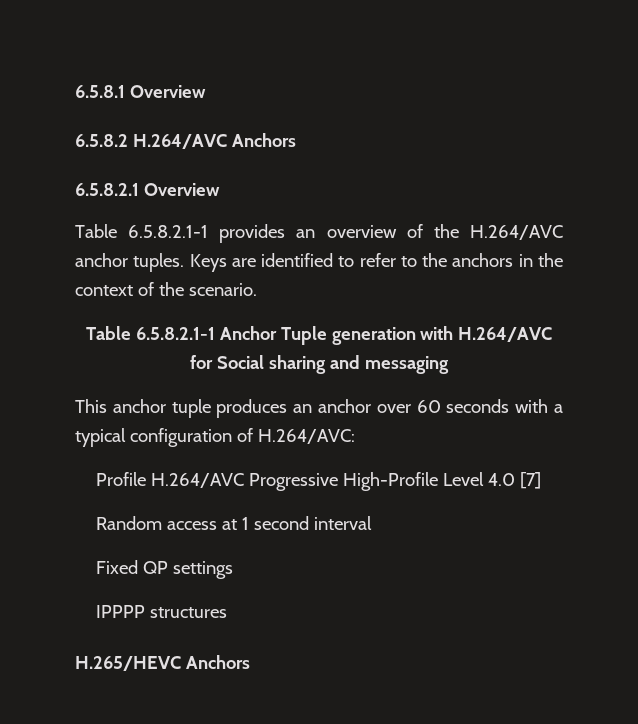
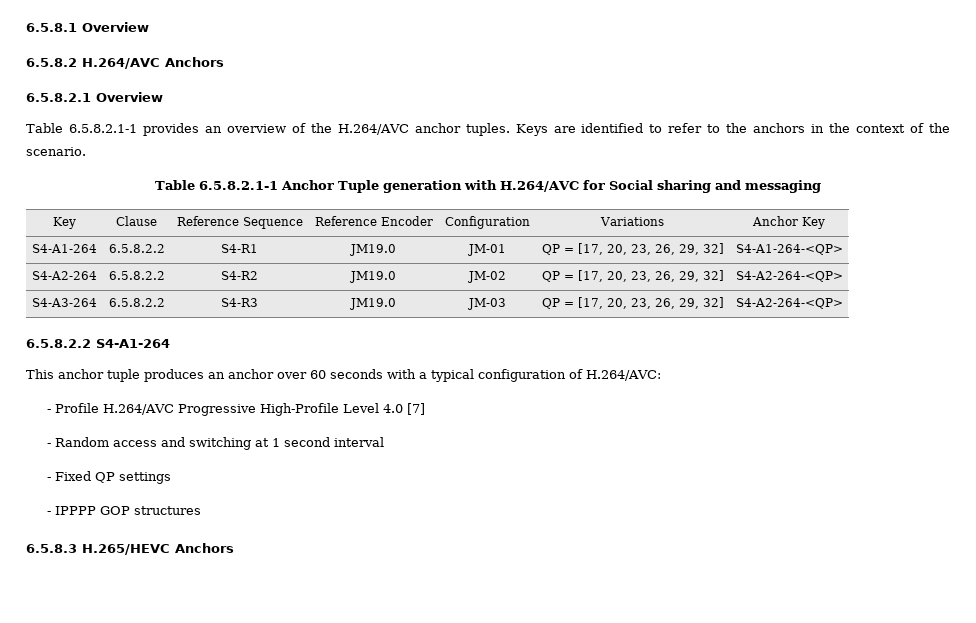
+ Key | Clause | Reference Sequence | Reference Encoder | Configuration | Variations | Anchor Key
+ S4-A1-264 | 6.5.8.2.2 | S4-R1 | JM19.0 | JM-01 | QP = [17, 20, 23, 26, 29, 32] | S4-A1-264-<QP>
+ S4-A2-264 | 6.5.8.2.2 | S4-R2 | JM19.0 | JM-02 | QP = [17, 20, 23, 26, 29, 32] | S4-A2-264-<QP>
+ S4-A3-264 | 6.5.8.2.2 | S4-R3 | JM19.0 | JM-03 | QP = [17, 20, 23, 26, 29, 32] | S4-A2-264-<QP>
+ 6.5.8.2.2 S4-A1-264
- Profile H.264/AVC Progressive High-Profile Level 4.0 [7]
+ - Profile H.264/AVC Progressive High-Profile Level 4.0 [7]
- Random access at 1 second interval
+ - Random access and switching at 1 second interval
- Fixed QP settings
+ - Fixed QP settings
- IPPPP structures
+ - IPPPP GOP structures
- H.265/HEVC Anchors
+ 6.5.8.3 H.265/HEVC Anchors

